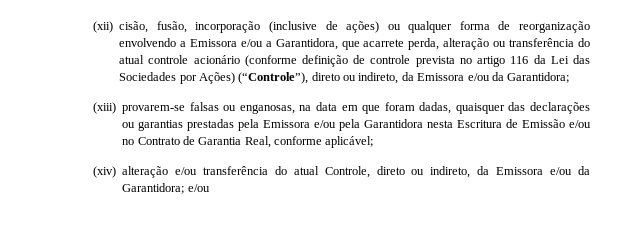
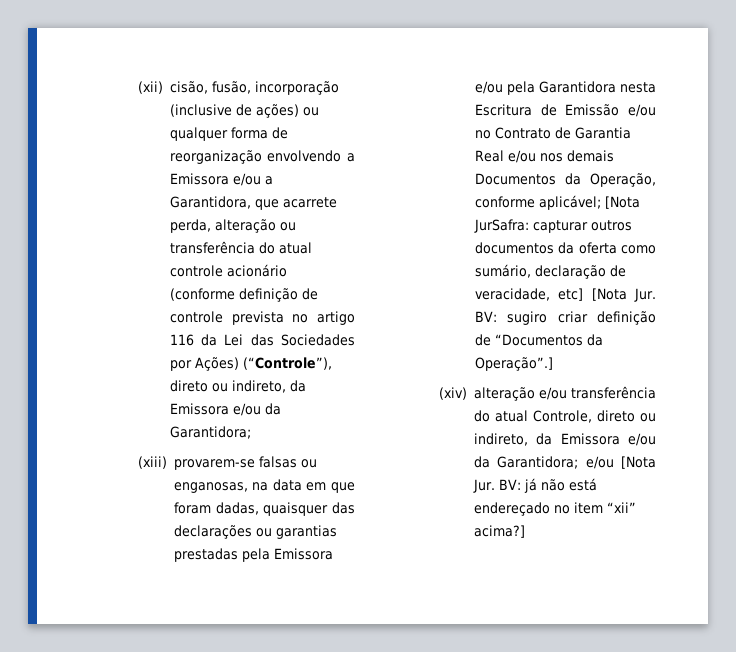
- (xiii) provarem-se falsas ou enganosas, na data em que foram dadas, quaisquer das declarações ou garantias prestadas pela Emissora e/ou pela Garantidora nesta Escritura de Emissão e/ou no Contrato de Garantia Real, conforme aplicável;
+ (xiii) provarem-se falsas ou enganosas, na data em que foram dadas, quaisquer das declarações ou garantias prestadas pela Emissora e/ou pela Garantidora nesta Escritura de Emissão e/ou no Contrato de Garantia Real e/ou nos demais Documentos da Operação, conforme aplicável; [Nota JurSafra: capturar outros documentos da oferta como sumário, declaração de veracidade, etc] [Nota Jur. BV: sugiro criar definição de “Documentos da Operação”.]
- (xiv) alteração e/ou transferência do atual Controle, direto ou indireto, da Emissora e/ou da Garantidora; e/ou
+ (xiv) alteração e/ou transferência do atual Controle, direto ou indireto, da Emissora e/ou da Garantidora; e/ou [Nota Jur. BV: já não está endereçado no item “xii” acima?]

